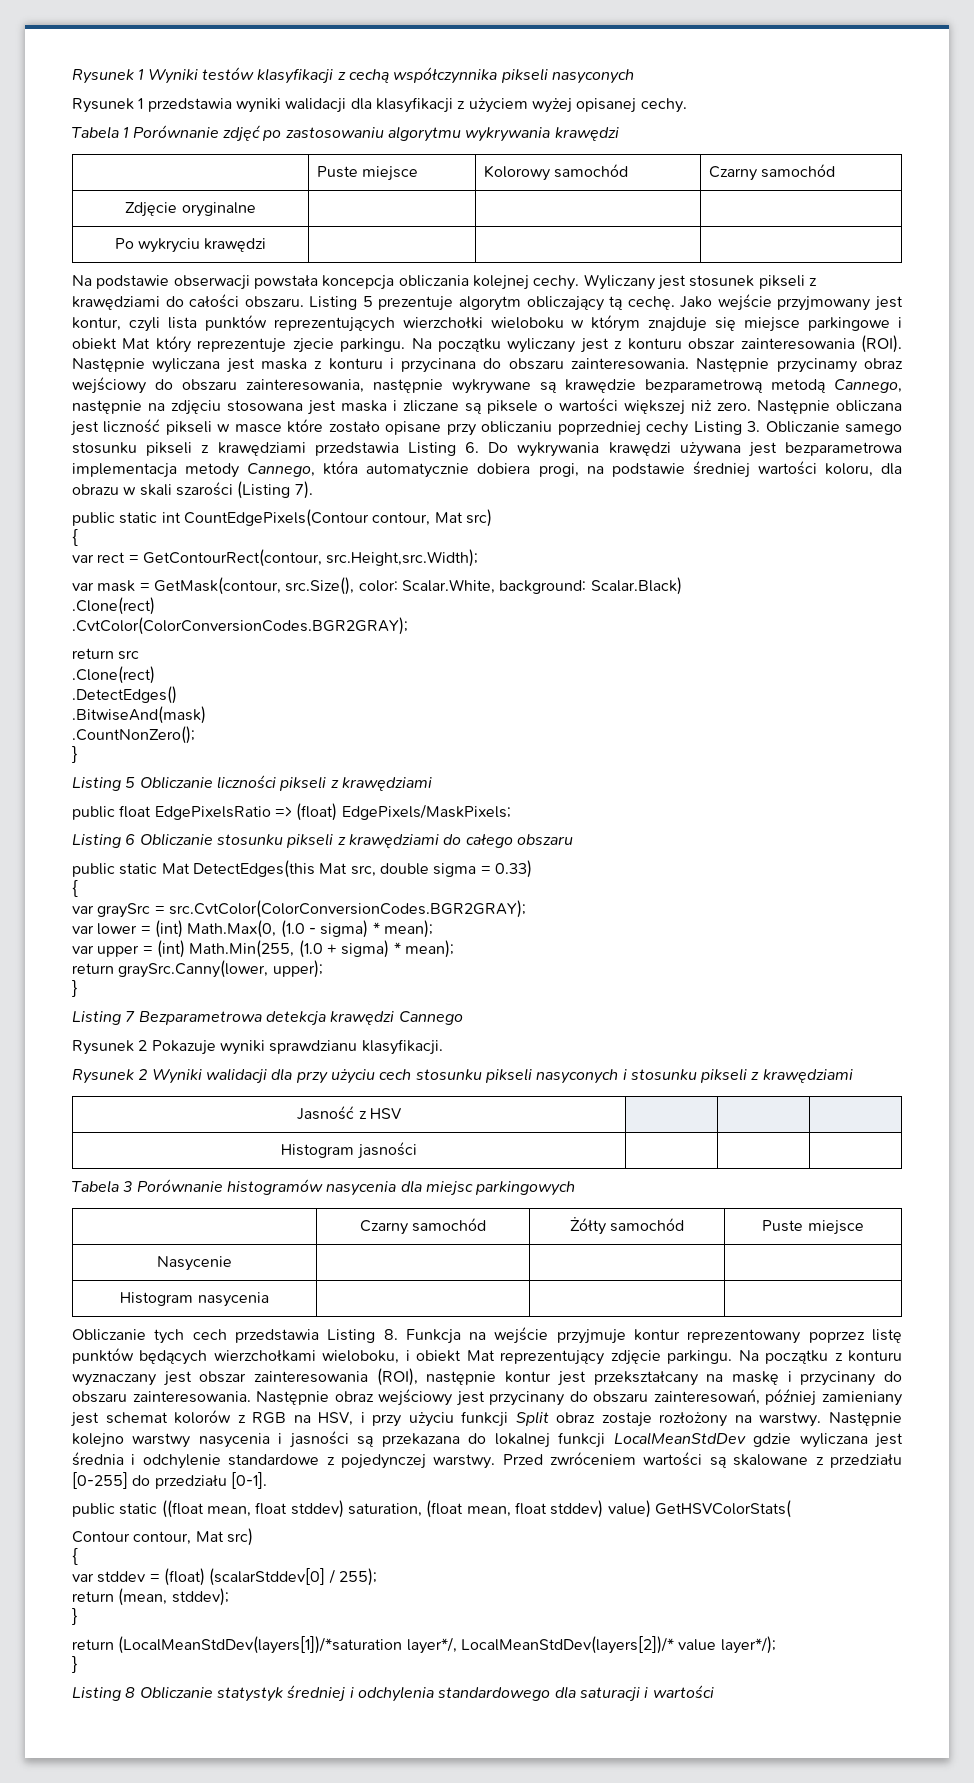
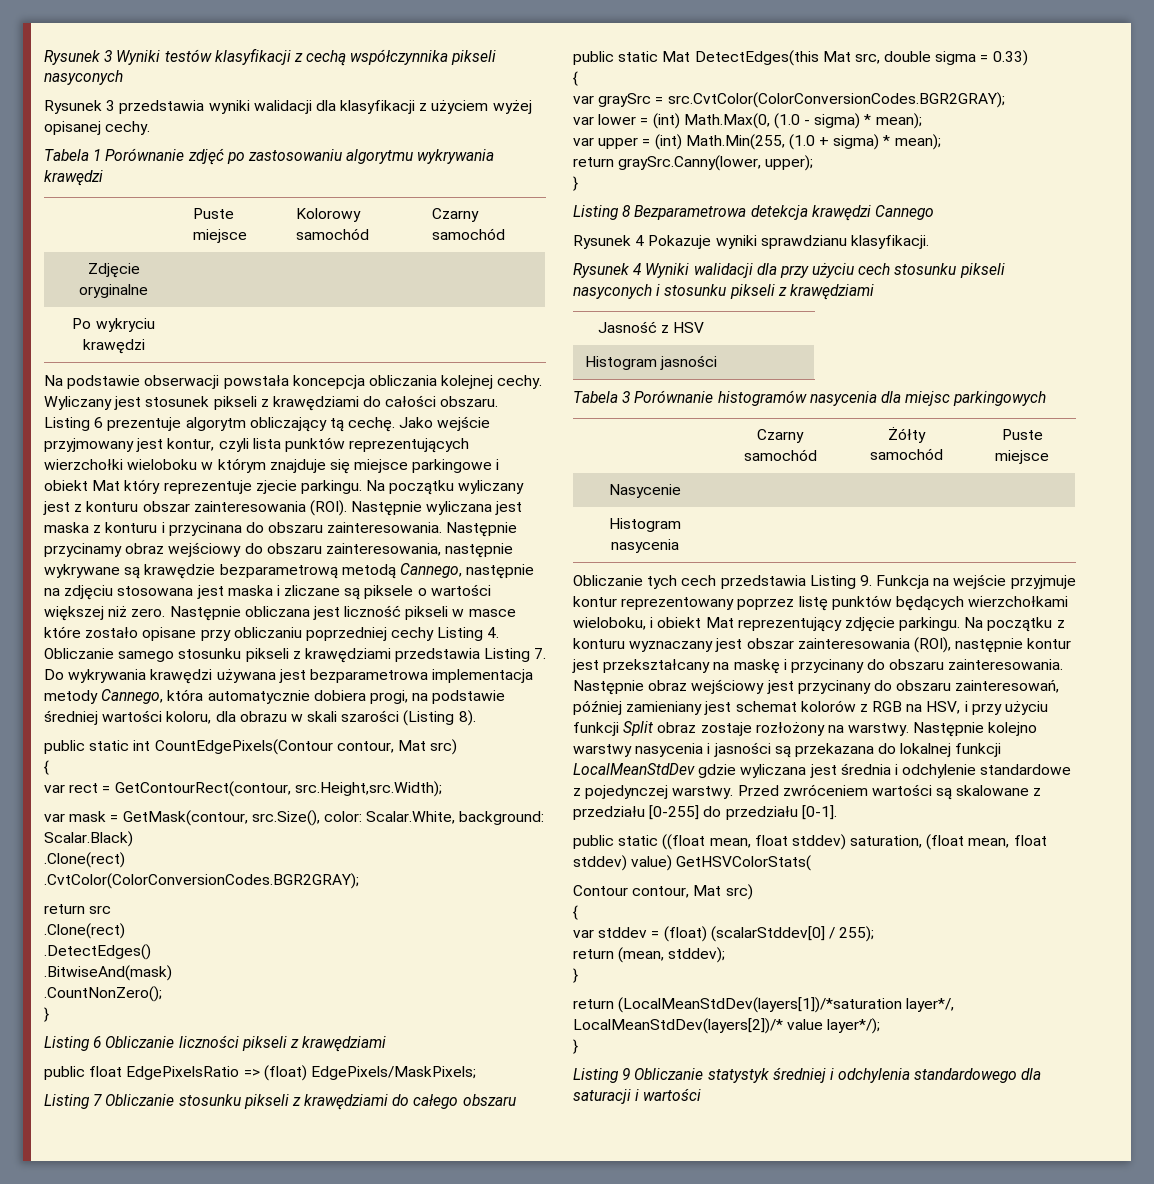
- Rysunek 1 Wyniki testów klasyfikacji z cechą współczynnika pikseli nasyconych
+ Rysunek 3 Wyniki testów klasyfikacji z cechą współczynnika pikseli nasyconych
- Rysunek 1 przedstawia wyniki walidacji dla klasyfikacji z użyciem wyżej opisanej cechy.
+ Rysunek 3 przedstawia wyniki walidacji dla klasyfikacji z użyciem wyżej opisanej cechy.
- Listing 5 prezentuje algorytm obliczający tą cechę.
+ Listing 6 prezentuje algorytm obliczający tą cechę.
- Następnie obliczana jest liczność pikseli w masce które zostało opisane przy obliczaniu poprzedniej cechy Listing 3. Obliczanie samego stosunku pikseli z krawędziami przedstawia Listing 6. Do wykrywania krawędzi używana jest bezparametrowa implementacja metody Cannego, która automatycznie dobiera progi, na podstawie średniej wartości koloru, dla obrazu w skali szarości (Listing 7).
+ Następnie obliczana jest liczność pikseli w masce które zostało opisane przy obliczaniu poprzedniej cechy Listing 4. Obliczanie samego stosunku pikseli z krawędziami przedstawia Listing 7. Do wykrywania krawędzi używana jest bezparametrowa implementacja metody Cannego, która automatycznie dobiera progi, na podstawie średniej wartości koloru, dla obrazu w skali szarości (Listing 8).
- Listing 5 Obliczanie liczności pikseli z krawędziami
+ Listing 6 Obliczanie liczności pikseli z krawędziami
- Listing 6 Obliczanie stosunku pikseli z krawędziami do całego obszaru
+ Listing 7 Obliczanie stosunku pikseli z krawędziami do całego obszaru
- Listing 7 Bezparametrowa detekcja krawędzi Cannego
+ Listing 8 Bezparametrowa detekcja krawędzi Cannego
- Rysunek 2 Pokazuje wyniki sprawdzianu klasyfikacji.
+ Rysunek 4 Pokazuje wyniki sprawdzianu klasyfikacji.
- Rysunek 2 Wyniki walidacji dla przy użyciu cech stosunku pikseli nasyconych i stosunku pikseli z krawędziami
+ Rysunek 4 Wyniki walidacji dla przy użyciu cech stosunku pikseli nasyconych i stosunku pikseli z krawędziami
- Obliczanie tych cech przedstawia Listing 8. Funkcja na wejście przyjmuje kontur reprezentowany poprzez listę punktów będących wierzchołkami wieloboku, i obiekt Mat reprezentujący zdjęcie parkingu.
+ Obliczanie tych cech przedstawia Listing 9. Funkcja na wejście przyjmuje kontur reprezentowany poprzez listę punktów będących wierzchołkami wieloboku, i obiekt Mat reprezentujący zdjęcie parkingu.
- Listing 8 Obliczanie statystyk średniej i odchylenia standardowego dla saturacji i wartości
+ Listing 9 Obliczanie statystyk średniej i odchylenia standardowego dla saturacji i wartości

